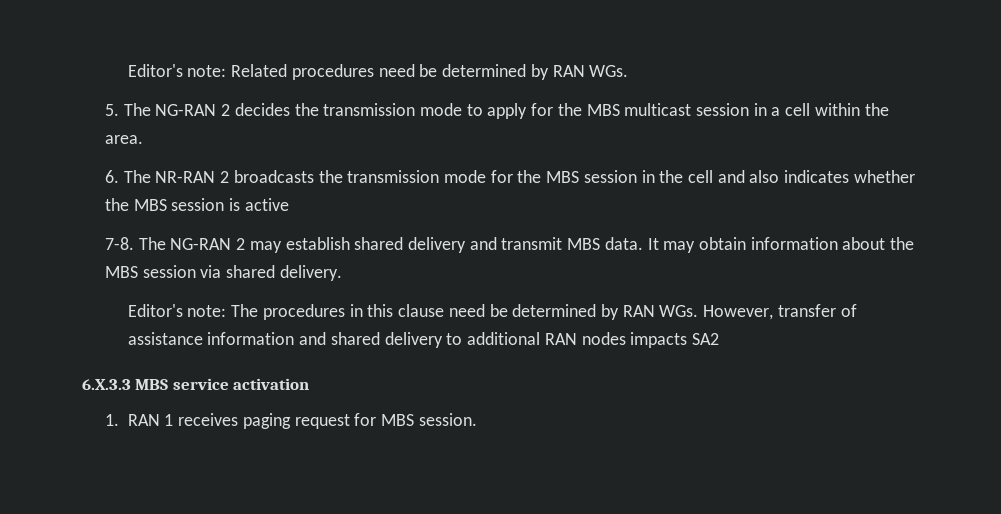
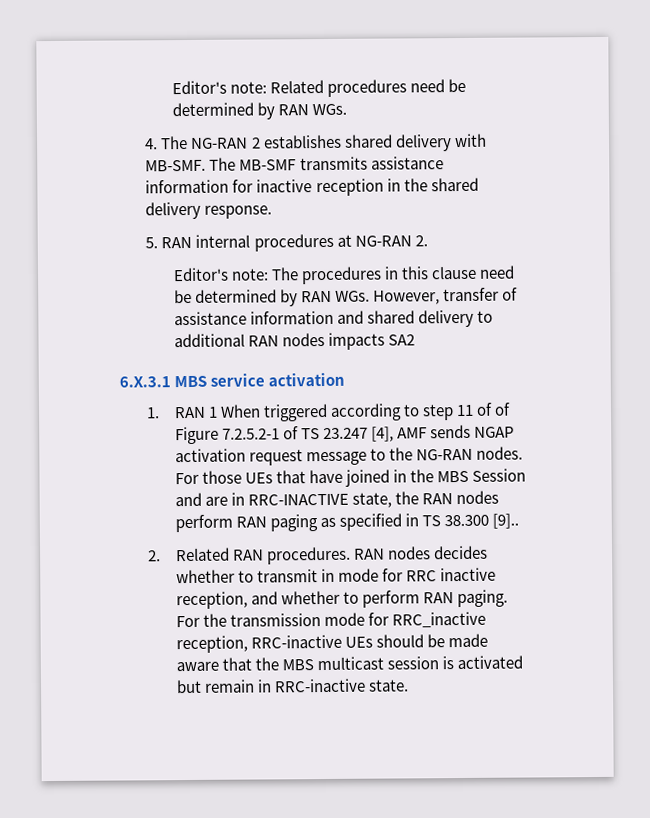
- 5. The NG-RAN 2 decides the transmission mode to apply for the MBS multicast session in a cell within the area.
- 6. The NR-RAN 2 broadcasts the transmission mode for the MBS session in the cell and also indicates whether the MBS session is active
- 7-8. The NG-RAN 2 may establish shared delivery and transmit MBS data. It may obtain information about the MBS session via shared delivery.
+ 4. The NG-RAN 2 establishes shared delivery with MB-SMF. The MB-SMF transmits assistance information for inactive reception in the shared delivery response.
+ 5. RAN internal procedures at NG-RAN 2.
- 6.X.3.3 MBS service activation
+ 6.X.3.1 MBS service activation
- 1. RAN 1 receives paging request for MBS session.
+ 1. RAN 1 When triggered according to step 11 of of Figure 7.2.5.2-1 of TS 23.247 [4], AMF sends NGAP activation request message to the NG-RAN nodes. For those UEs that have joined in the MBS Session and are in RRC-INACTIVE state, the RAN nodes perform RAN paging as specified in TS 38.300 [9]..
+ 2. Related RAN procedures. RAN nodes decides whether to transmit in mode for RRC inactive reception, and whether to perform RAN paging. For the transmission mode for RRC_inactive reception, RRC-inactive UEs should be made aware that the MBS multicast session is activated but remain in RRC-inactive state.

